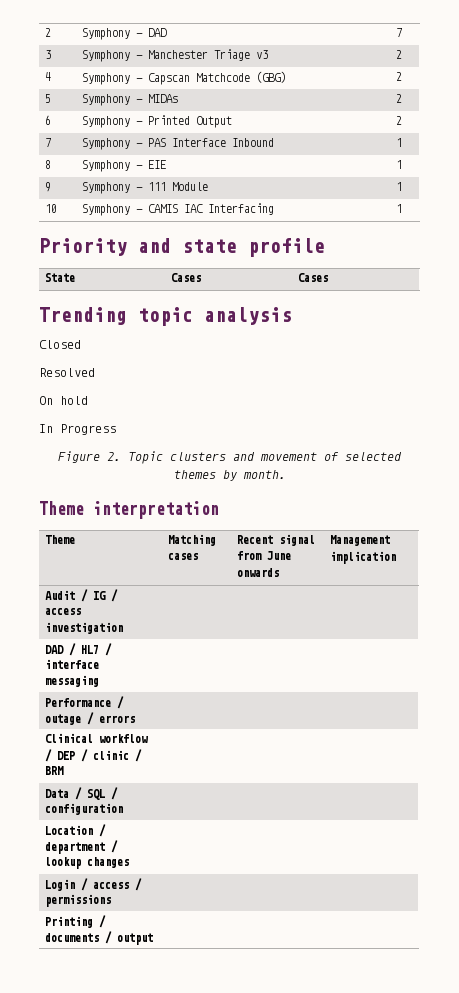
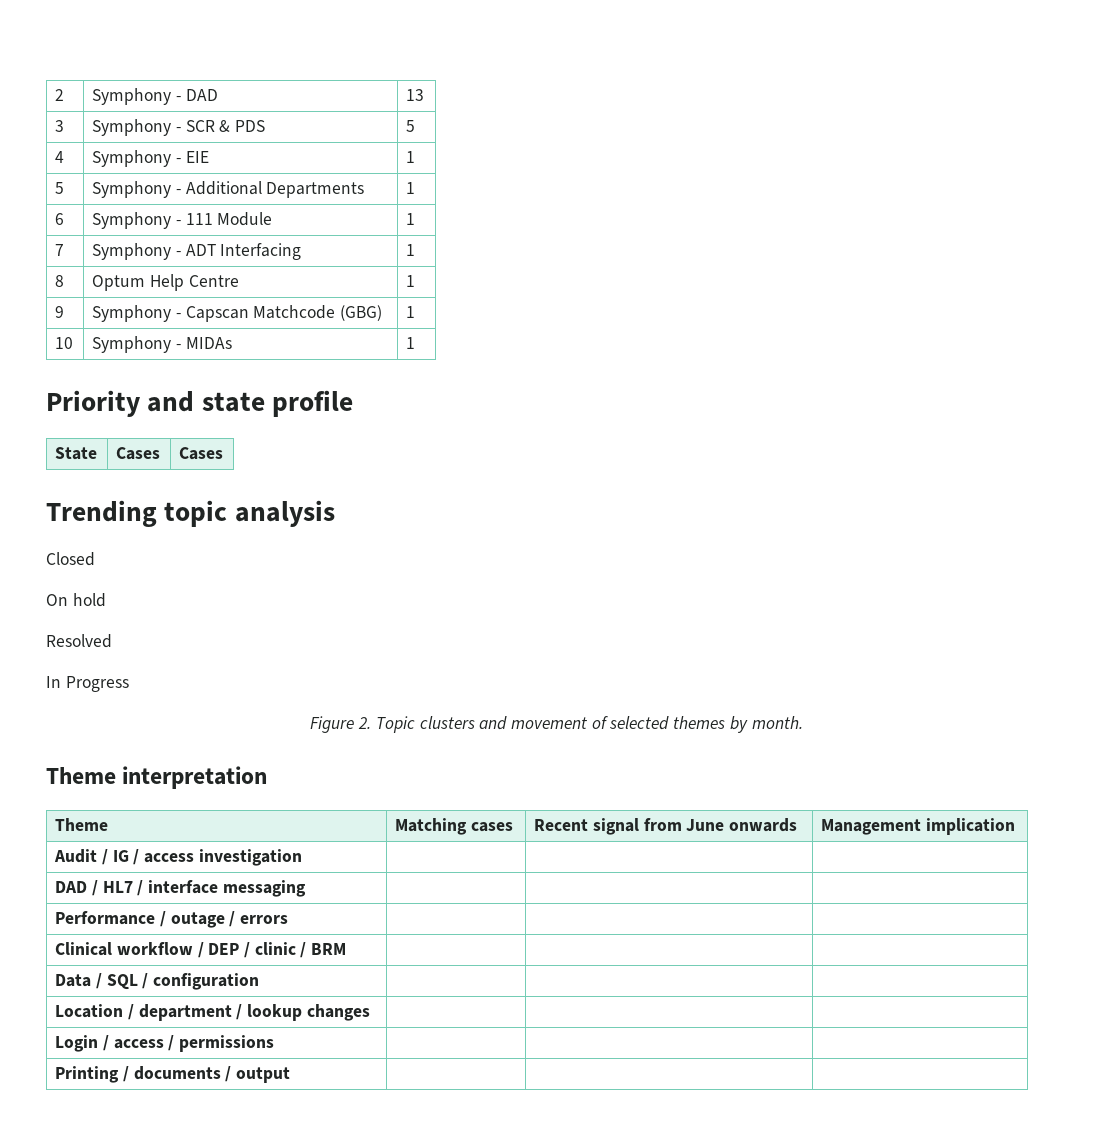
- 2 | Symphony - DAD | 7
+ 2 | Symphony - DAD | 13
- 3 | Symphony - Manchester Triage v3 | 2
- 4 | Symphony - Capscan Matchcode (GBG) | 2
- 5 | Symphony - MIDAs | 2
- 6 | Symphony - Printed Output | 2
- 7 | Symphony - PAS Interface Inbound | 1
- 8 | Symphony - EIE | 1
- 9 | Symphony - 111 Module | 1
+ 3 | Symphony - SCR & PDS | 5
+ 4 | Symphony - EIE | 1
+ 5 | Symphony - Additional Departments | 1
+ 6 | Symphony - 111 Module | 1
+ 7 | Symphony - ADT Interfacing | 1
+ 8 | Optum Help Centre | 1
+ 9 | Symphony - Capscan Matchcode (GBG) | 1
- 10 | Symphony - CAMIS IAC Interfacing | 1
+ 10 | Symphony - MIDAs | 1
- Resolved
+ Resolved

